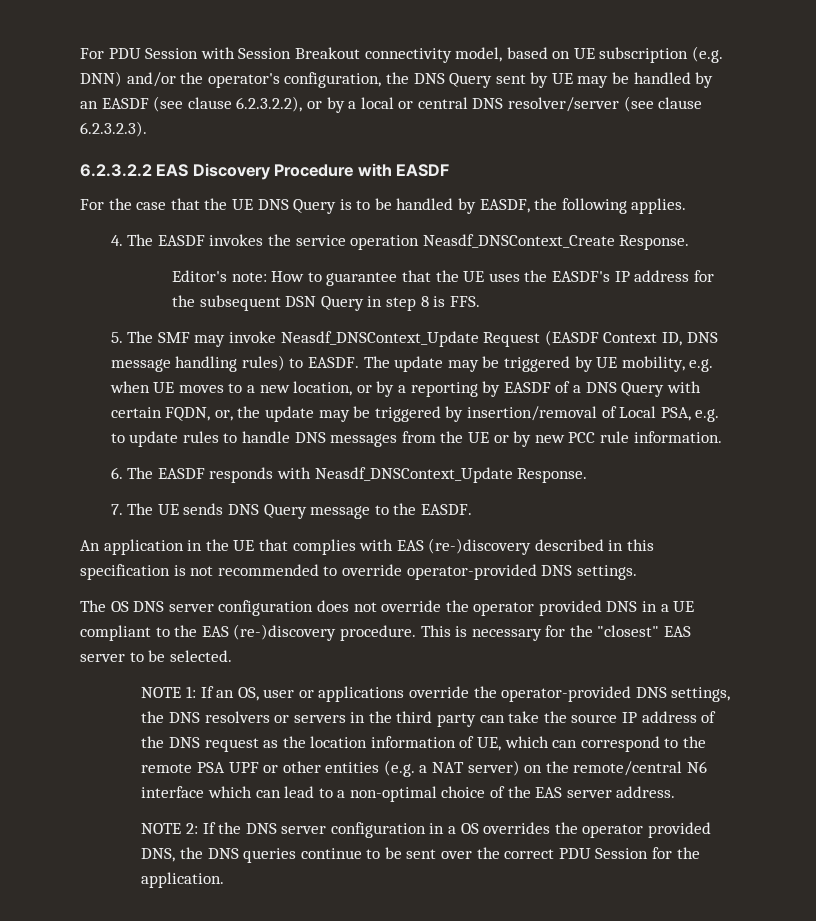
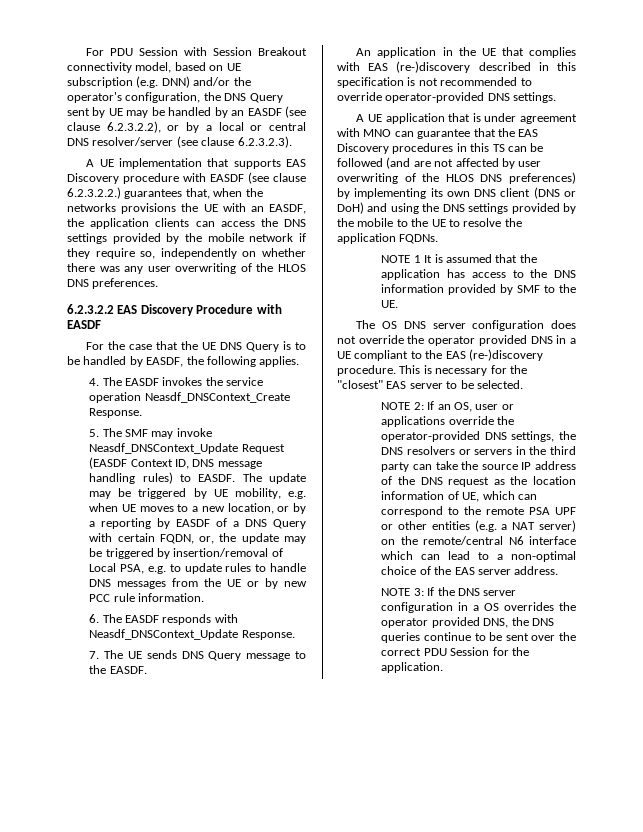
+ A UE implementation that supports EAS Discovery procedure with EASDF (see clause 6.2.3.2.2.) guarantees that, when the networks provisions the UE with an EASDF, the application clients can access the DNS settings provided by the mobile network if they require so, independently on whether there was any user overwriting of the HLOS DNS preferences.
- Editor's note: How to guarantee that the UE uses the EASDF's IP address for the subsequent DSN Query in step 8 is FFS.
+ A UE application that is under agreement with MNO can guarantee that the EAS Discovery procedures in this TS can be followed (and are not affected by user overwriting of the HLOS DNS preferences) by implementing its own DNS client (DNS or DoH) and using the DNS settings provided by the mobile to the UE to resolve the application FQDNs.
+ NOTE 1 It is assumed that the application has access to the DNS information provided by SMF to the UE.
- NOTE 1:
+ NOTE 2:
- NOTE 2: If the DNS server configuration in a OS overrides the operator provided DNS, the DNS queries continue to be sent over the correct PDU Session for the application.
+ NOTE 3: If the DNS server configuration in a OS overrides the operator provided DNS, the DNS queries continue to be sent over the correct PDU Session for the application.

